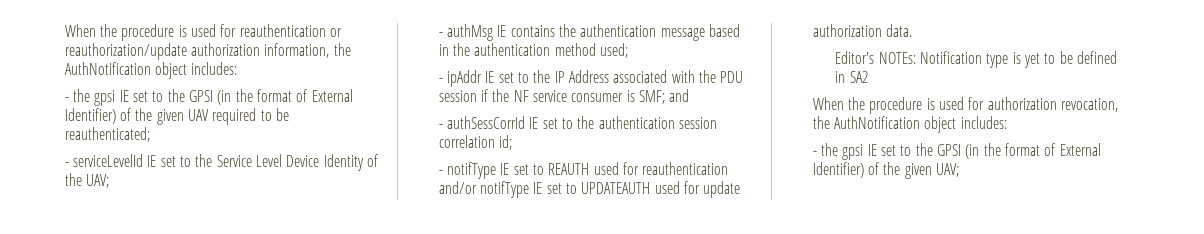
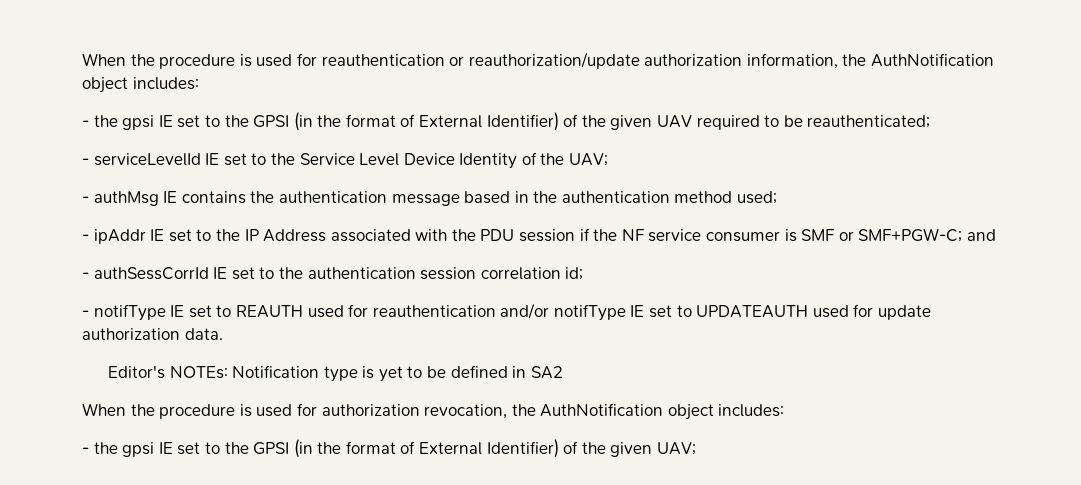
- - ipAddr IE set to the IP Address associated with the PDU session if the NF service consumer is SMF; and
+ - ipAddr IE set to the IP Address associated with the PDU session if the NF service consumer is SMF or SMF+PGW-C; and

